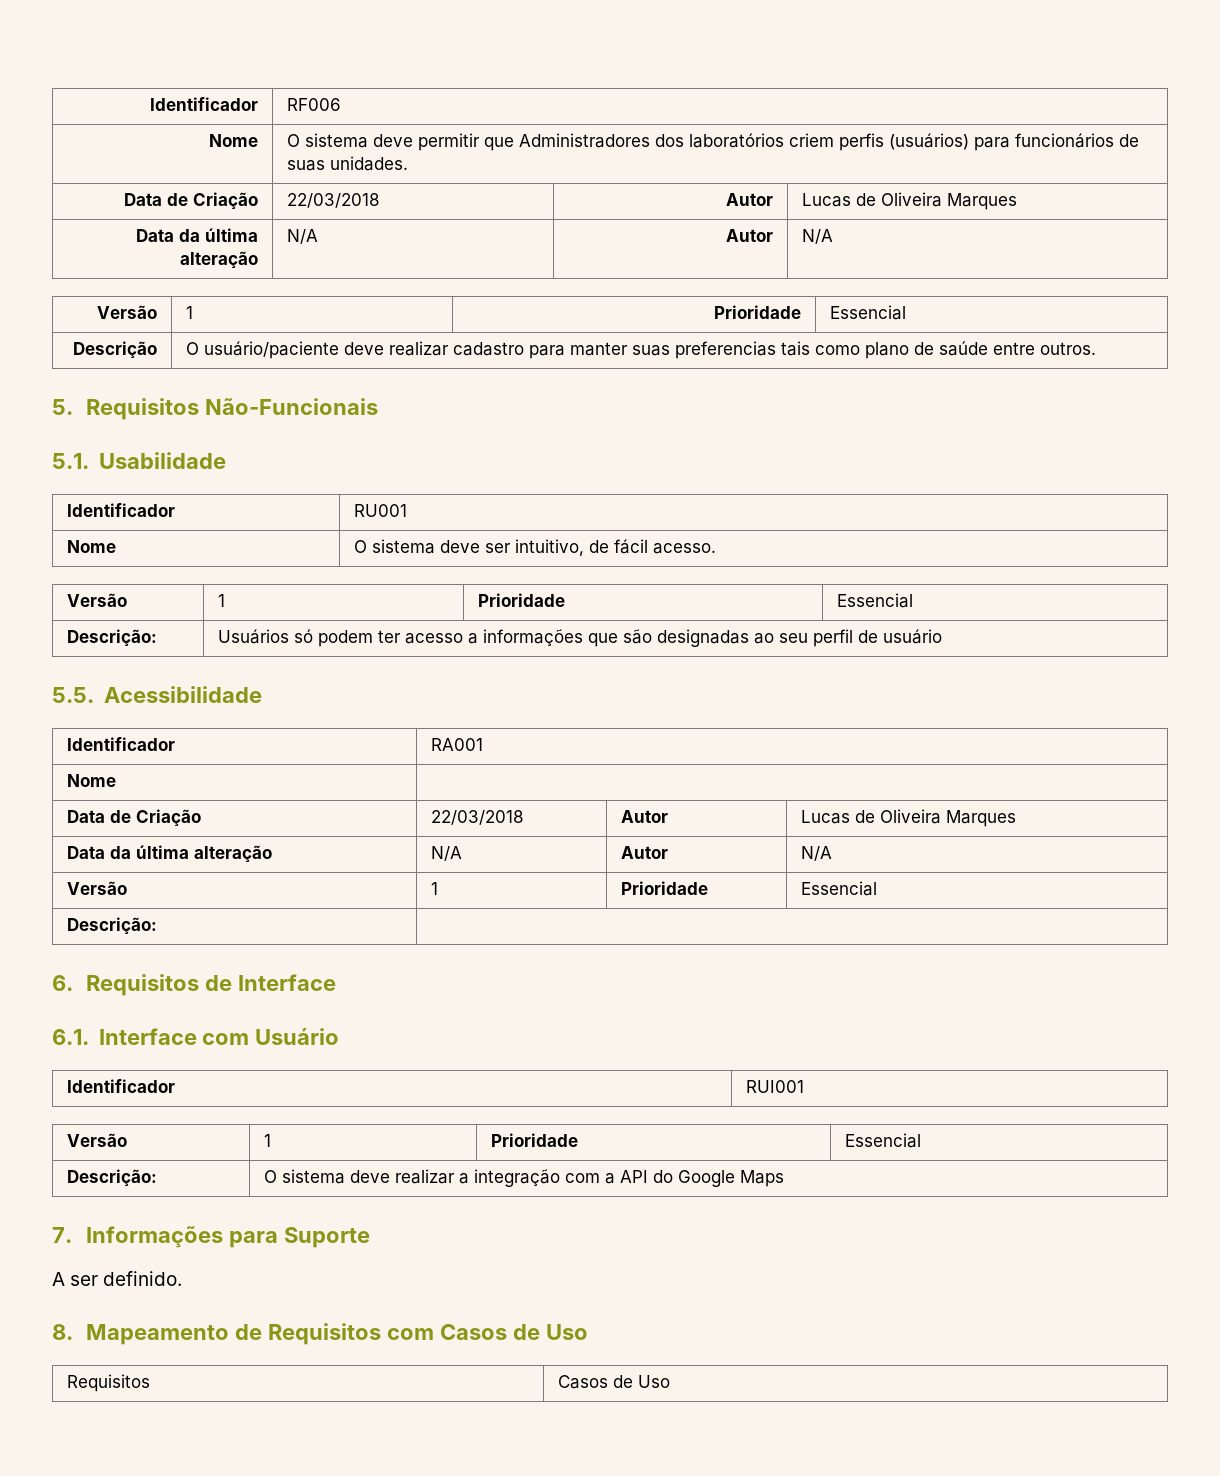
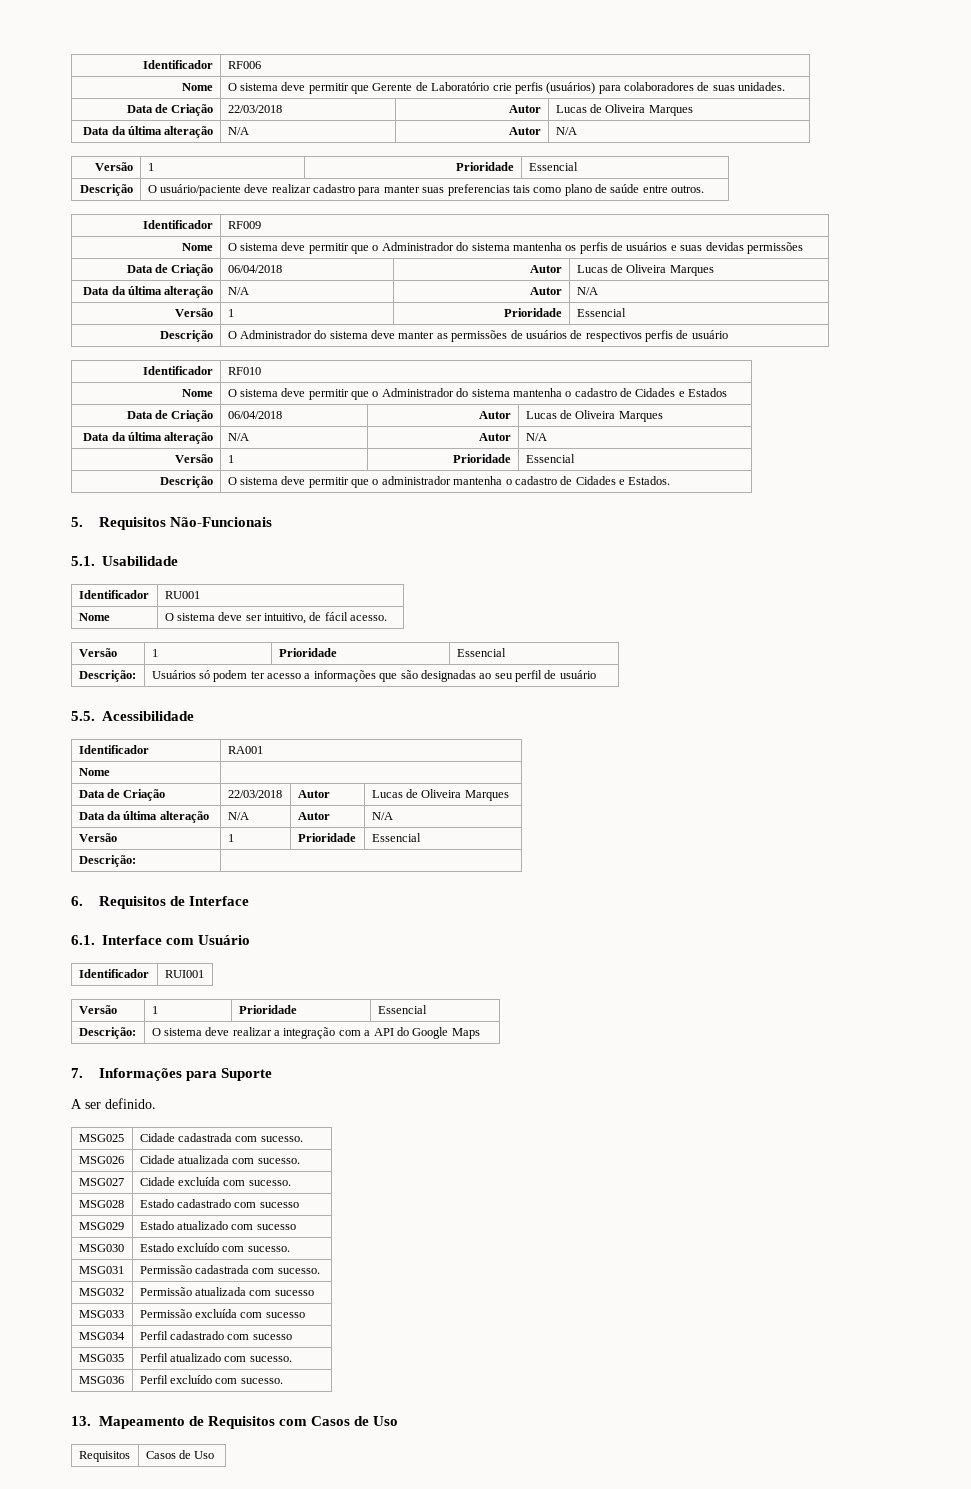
- Nome | O sistema deve permitir que Administradores dos laboratórios criem perfis (usuários) para funcionários de suas unidades.
+ Nome | O sistema deve permitir que Gerente de Laboratório crie perfis (usuários) para colaboradores de suas unidades.
+ Identificador | RF009
+ Nome | O sistema deve permitir que o Administrador do sistema mantenha os perfis de usuários e suas devidas permissões
+ Data de Criação | 06/04/2018 | Autor | Lucas de Oliveira Marques
+ Data da última alteração | N/A | Autor | N/A
+ Versão | 1 | Prioridade | Essencial
+ Descrição | O Administrador do sistema deve manter as permissões de usuários de respectivos perfis de usuário
+ Identificador | RF010
+ Nome | O sistema deve permitir que o Administrador do sistema mantenha o cadastro de Cidades e Estados
+ Data de Criação | 06/04/2018 | Autor | Lucas de Oliveira Marques
+ Data da última alteração | N/A | Autor | N/A
+ Versão | 1 | Prioridade | Essencial
+ Descrição | O sistema deve permitir que o administrador mantenha o cadastro de Cidades e Estados.
- 8. Mapeamento de Requisitos com Casos de Uso
+ MSG025 | Cidade cadastrada com sucesso.
+ MSG026 | Cidade atualizada com sucesso.
+ MSG027 | Cidade excluída com sucesso.
+ MSG028 | Estado cadastrado com sucesso
+ MSG029 | Estado atualizado com sucesso
+ MSG030 | Estado excluído com sucesso.
+ MSG031 | Permissão cadastrada com sucesso.
+ MSG032 | Permissão atualizada com sucesso
+ MSG033 | Permissão excluída com sucesso
+ MSG034 | Perfil cadastrado com sucesso
+ MSG035 | Perfil atualizado com sucesso.
+ MSG036 | Perfil excluído com sucesso.
+ 13. Mapeamento de Requisitos com Casos de Uso

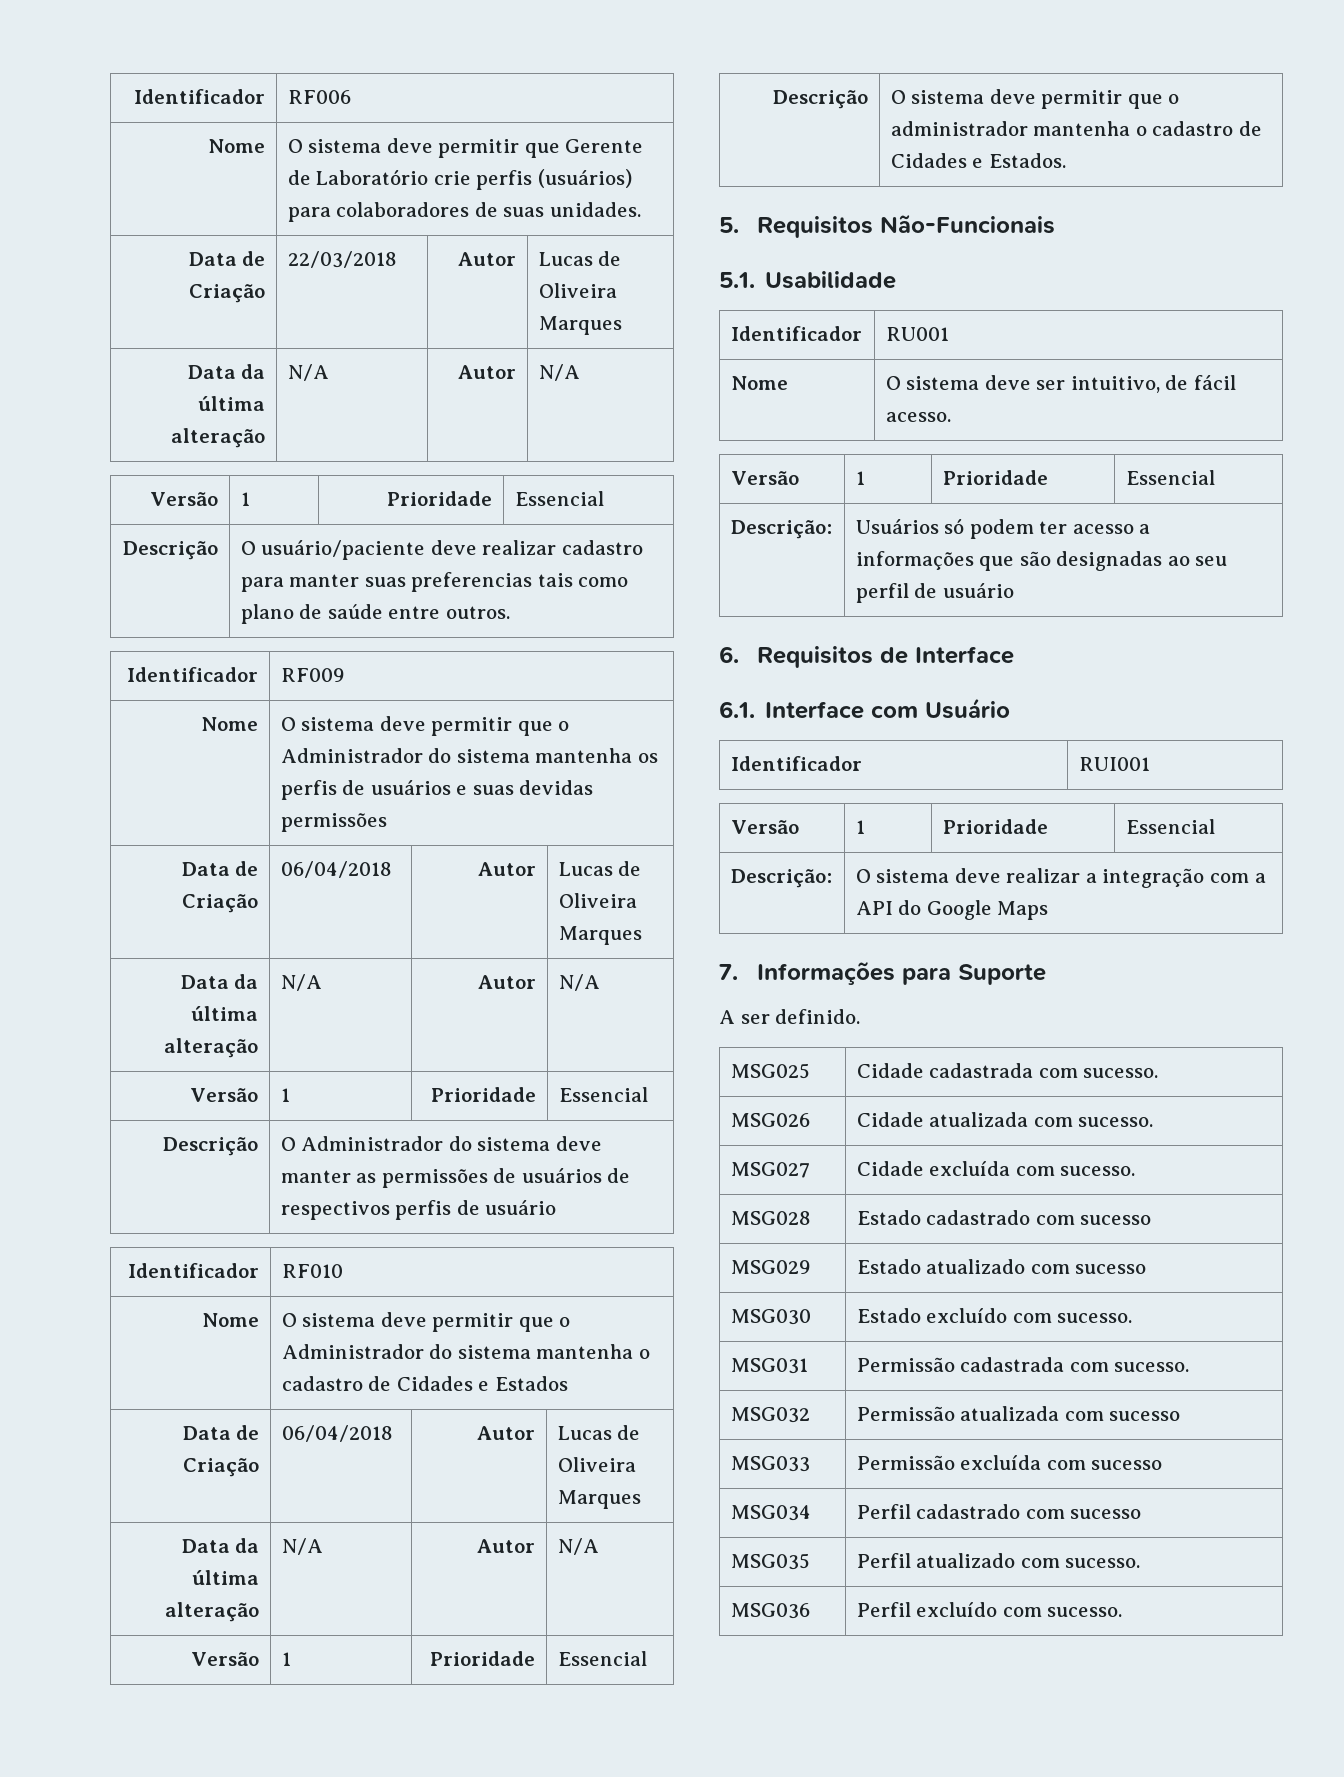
- 5.5. Acessibilidade
- Identificador | RA001
- Nome |
- Data de Criação | 22/03/2018 | Autor | Lucas de Oliveira Marques
- Data da última alteração | N/A | Autor | N/A
- Versão | 1 | Prioridade | Essencial
- Descrição: |
- 13. Mapeamento de Requisitos com Casos de Uso
- Requisitos | Casos de Uso

